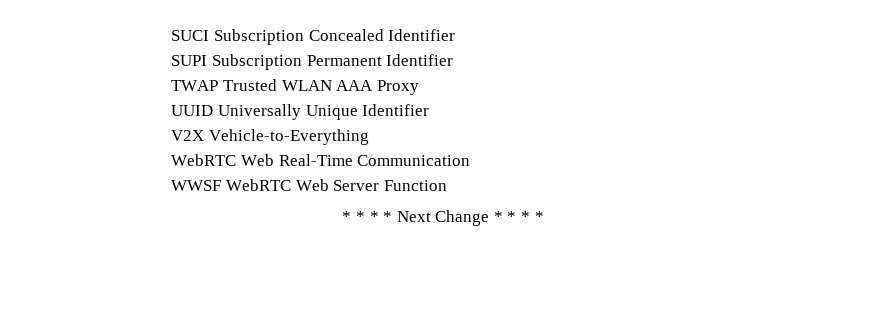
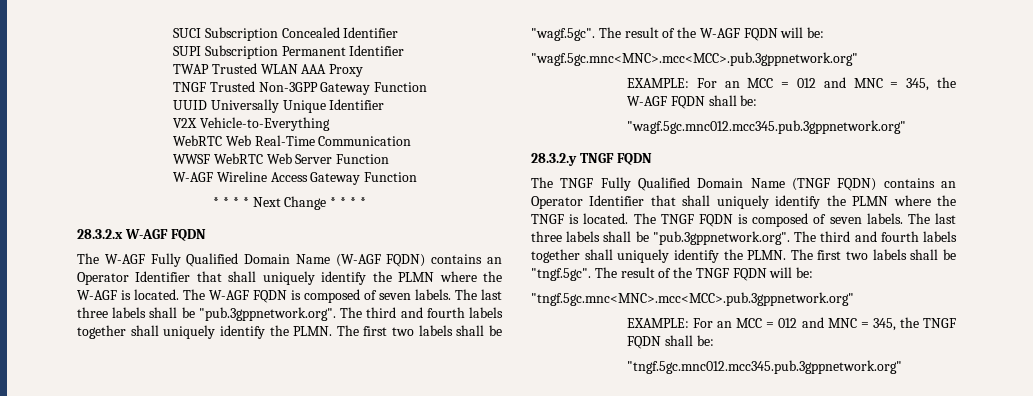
+ TNGF Trusted Non-3GPP Gateway Function
+ W-AGF Wireline Access Gateway Function
+ 28.3.2.x W-AGF FQDN
+ The W-AGF Fully Qualified Domain Name (W-AGF FQDN) contains an Operator Identifier that shall uniquely identify the PLMN where the W-AGF is located. The W-AGF FQDN is composed of seven labels. The last three labels shall be "pub.3gppnetwork.org". The third and fourth labels together shall uniquely identify the PLMN. The first two labels shall be "wagf.5gc". The result of the W-AGF FQDN will be:
+ "wagf.5gc.mnc<MNC>.mcc<MCC>.pub.3gppnetwork.org"
+ EXAMPLE: For an MCC = 012 and MNC = 345, the W-AGF FQDN shall be:
+ "wagf.5gc.mnc012.mcc345.pub.3gppnetwork.org"
+ 28.3.2.y TNGF FQDN
+ The TNGF Fully Qualified Domain Name (TNGF FQDN) contains an Operator Identifier that shall uniquely identify the PLMN where the TNGF is located. The TNGF FQDN is composed of seven labels. The last three labels shall be "pub.3gppnetwork.org". The third and fourth labels together shall uniquely identify the PLMN. The first two labels shall be "tngf.5gc". The result of the TNGF FQDN will be:
+ "tngf.5gc.mnc<MNC>.mcc<MCC>.pub.3gppnetwork.org"
+ EXAMPLE: For an MCC = 012 and MNC = 345, the TNGF FQDN shall be:
+ "tngf.5gc.mnc012.mcc345.pub.3gppnetwork.org"

